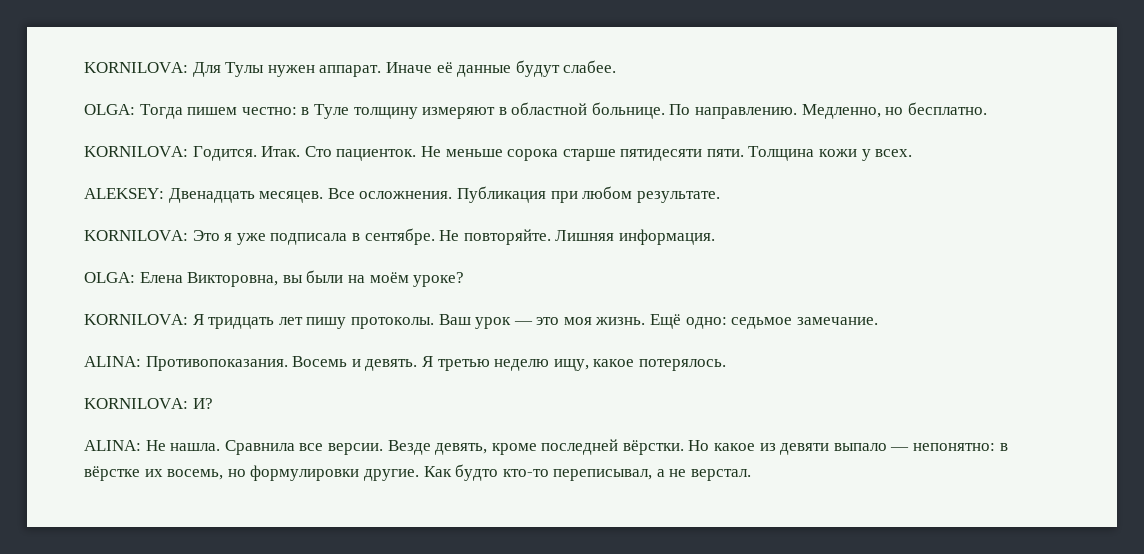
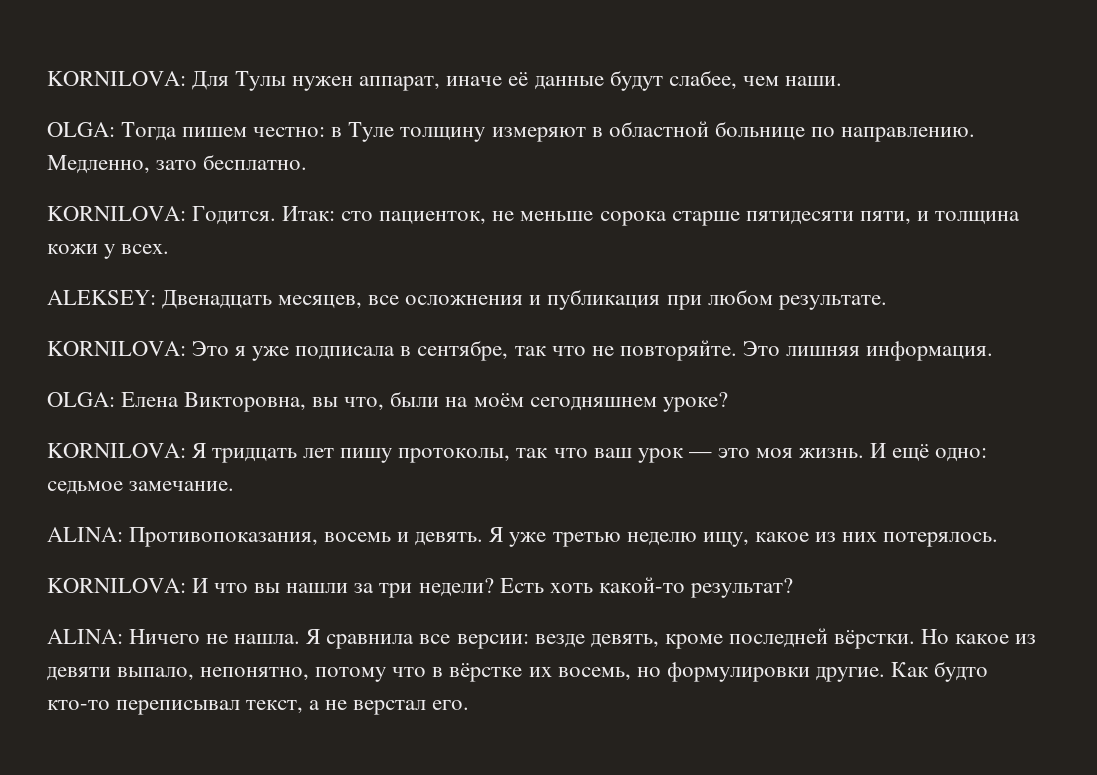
- KORNILOVA: Для Тулы нужен аппарат. Иначе её данные будут слабее.
+ KORNILOVA: Для Тулы нужен аппарат, иначе её данные будут слабее, чем наши.
- OLGA: Тогда пишем честно: в Туле толщину измеряют в областной больнице. По направлению.
+ OLGA: Тогда пишем честно: в Туле толщину измеряют в областной больнице по направлению.
- Медленно, но бесплатно.
+ Медленно, зато бесплатно.
- Итак. Сто пациенток. Не меньше сорока старше пятидесяти пяти. Толщина кожи у всех.
+ Итак: сто пациенток, не меньше сорока старше пятидесяти пяти, и толщина кожи у всех.
- ALEKSEY: Двенадцать месяцев. Все осложнения. Публикация при любом результате.
+ ALEKSEY: Двенадцать месяцев, все осложнения и публикация при любом результате.
- KORNILOVA: Это я уже подписала в сентябре. Не повторяйте. Лишняя информация.
+ KORNILOVA: Это я уже подписала в сентябре, так что не повторяйте. Это лишняя информация.
- OLGA: Елена Викторовна, вы были на моём уроке?
+ OLGA: Елена Викторовна, вы что, были на моём сегодняшнем уроке?
- KORNILOVA: Я тридцать лет пишу протоколы. Ваш урок — это моя жизнь.
+ KORNILOVA: Я тридцать лет пишу протоколы, так что ваш урок — это моя жизнь.
- Ещё одно: седьмое замечание.
+ И ещё одно: седьмое замечание.
- ALINA: Противопоказания. Восемь и девять.
+ ALINA: Противопоказания, восемь и девять.
- Я третью неделю ищу, какое потерялось.
+ Я уже третью неделю ищу, какое из них потерялось.
- KORNILOVA: И?
- ALINA: Не нашла. Сравнила все версии. Везде девять, кроме последней вёрстки.
+ KORNILOVA: И что вы нашли за три недели? Есть хоть какой-то результат?
+ ALINA: Ничего не нашла. Я сравнила все версии: везде девять, кроме последней вёрстки.
- Но какое из девяти выпало — непонятно: в вёрстке их восемь, но формулировки другие.
+ Но какое из девяти выпало, непонятно, потому что в вёрстке их восемь, но формулировки другие.
- Как будто кто-то переписывал, а не верстал.
+ Как будто кто-то переписывал текст, а не верстал его.

